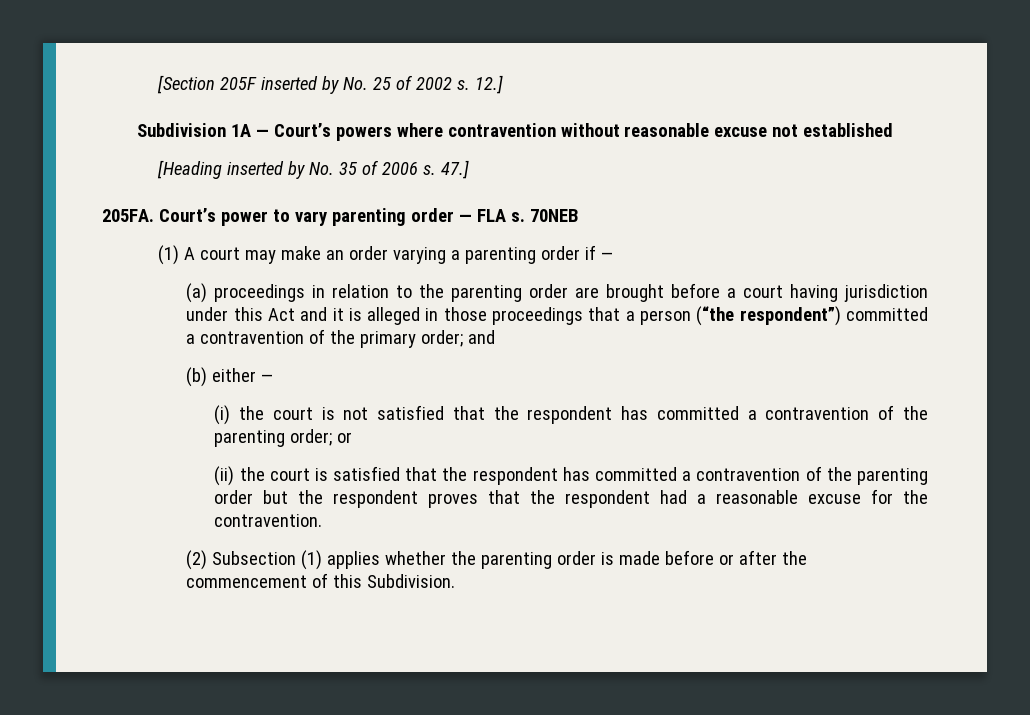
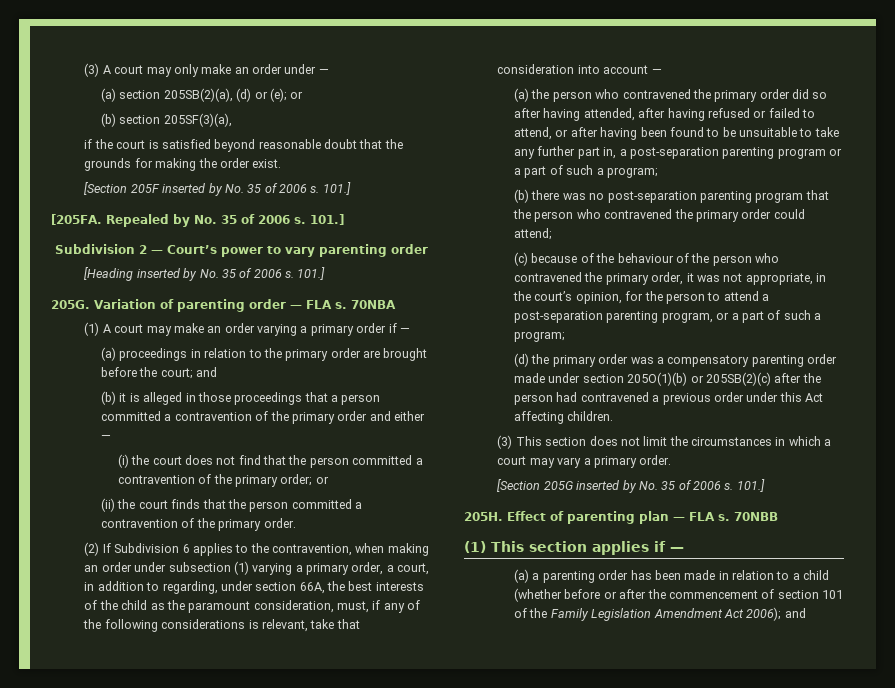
+ (3) A court may only make an order under —
+ (a) section 205SB(2)(a), (d) or (e); or
+ (b) section 205SF(3)(a),
+ if the court is satisfied beyond reasonable doubt that the grounds for making the order exist.
- [Section 205F inserted by No. 25 of 2002 s. 12.]
- Subdivision 1A — Court’s powers where contravention without reasonable excuse not established
+ [Section 205F inserted by No. 35 of 2006 s. 101.]
+ [205FA. Repealed by No. 35 of 2006 s. 101.]
+ Subdivision 2 — Court’s power to vary parenting order
- [Heading inserted by No. 35 of 2006 s. 47.]
- 205FA. Court’s power to vary parenting order — FLA s.
+ [Heading inserted by No. 35 of 2006 s. 101.]
+ 205G. Variation of parenting order — FLA s.
- 70NEB
+ 70NBA
- (1) A court may make an order varying a parenting order if —
+ (1) A court may make an order varying a primary order if —
- (a) proceedings in relation to the parenting order are brought before a court having jurisdiction under this Act and it is alleged in those proceedings that a person (“the respondent”) committed a contravention of the primary order; and
- (b) either —
- (i) the court is not satisfied that the respondent has committed a contravention of the parenting order; or
- (ii) the court is satisfied that the respondent has committed a contravention of the parenting order but the respondent proves that the respondent had a reasonable excuse for the contravention.
- (2) Subsection (1) applies whether the parenting order is made before or after the commencement of this Subdivision.
+ (a) proceedings in relation to the primary order are brought before the court; and
+ (b) it is alleged in those proceedings that a person committed a contravention of the primary order and either —
+ (i) the court does not find that the person committed a contravention of the primary order; or
+ (ii) the court finds that the person committed a contravention of the primary order.
+ (2) If Subdivision 6 applies to the contravention, when making an order under subsection (1) varying a primary order, a court, in addition to regarding, under section 66A, the best interests of the child as the paramount consideration, must, if any of the following considerations is relevant, take that consideration into account —
+ (a) the person who contravened the primary order did so after having attended, after having refused or failed to attend, or after having been found to be unsuitable to take any further part in, a post-separation parenting program or a part of such a program;
+ (b) there was no post-separation parenting program that the person who contravened the primary order could attend;
+ (c) because of the behaviour of the person who contravened the primary order, it was not appropriate, in the court’s opinion, for the person to attend a post-separation parenting program, or a part of such a program;
+ (d) the primary order was a compensatory parenting order made under section 205O(1)(b) or 205SB(2)(c) after the person had contravened a previous order under this Act affecting children.
+ (3) This section does not limit the circumstances in which a court may vary a primary order.
+ [Section 205G inserted by No. 35 of 2006 s. 101.]
+ 205H. Effect of parenting plan — FLA s. 70NBB
+ (1) This section applies if —
+ (a) a parenting order has been made in relation to a child (whether before or after the commencement of section 101 of the Family Legislation Amendment Act 2006); and

